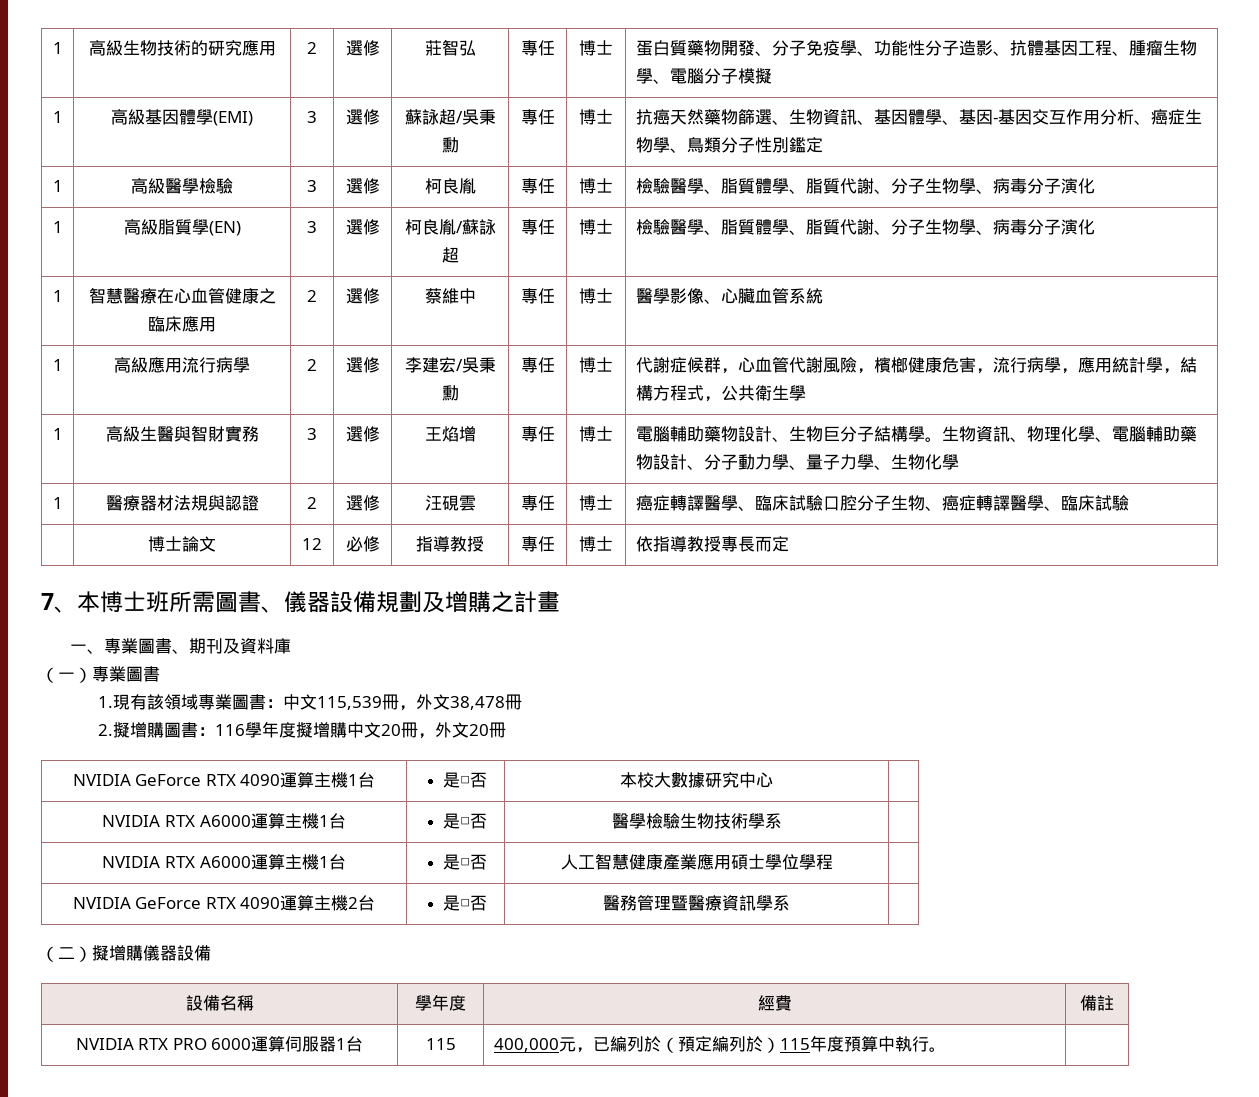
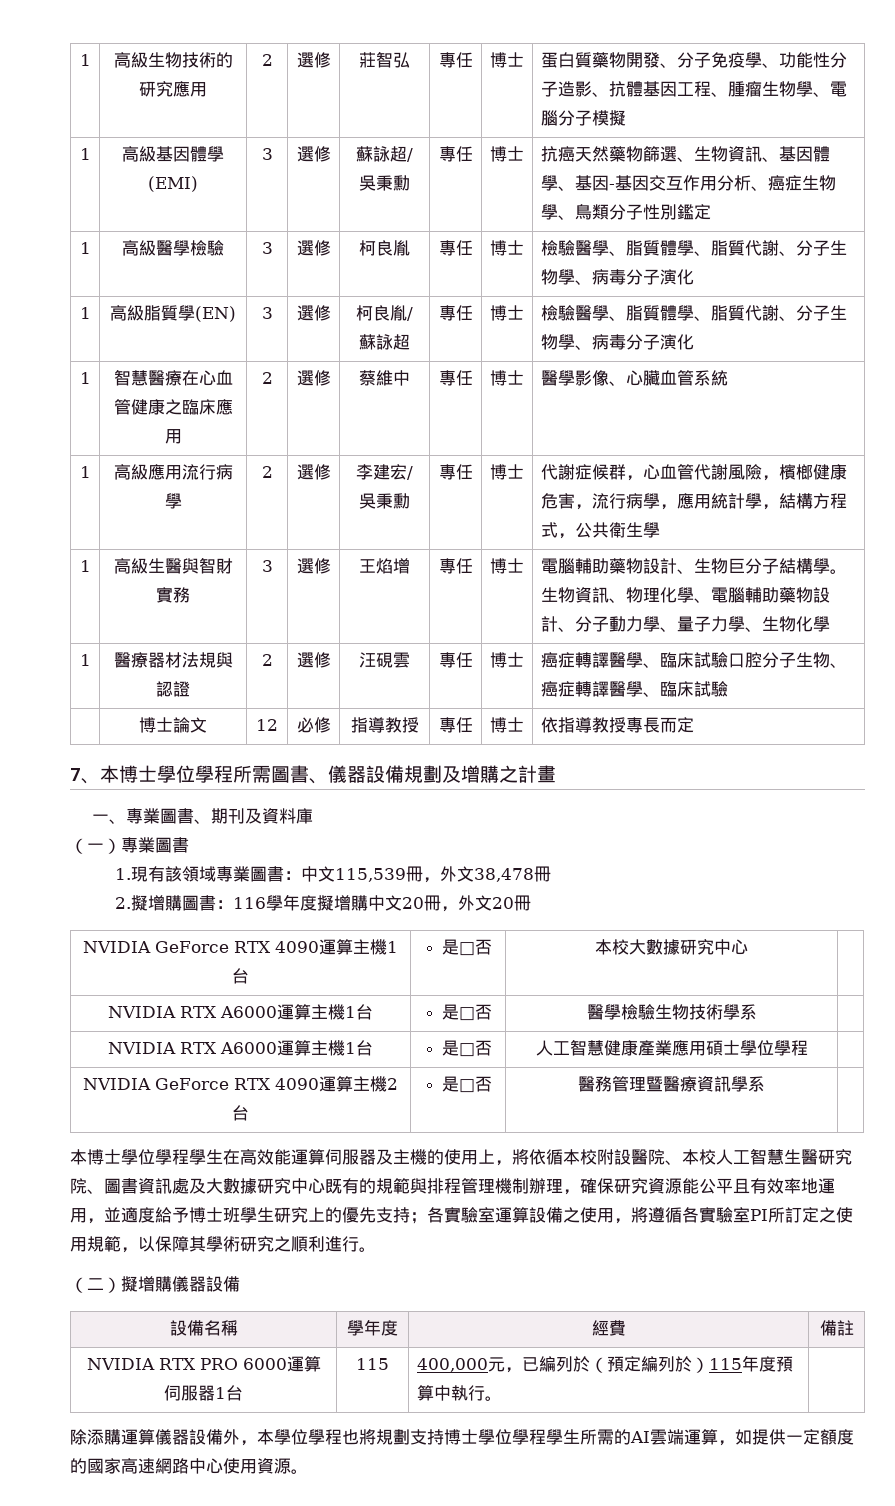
- 7、本博士班所需圖書、儀器設備規劃及增購之計畫
+ 7、本博士學位學程所需圖書、儀器設備規劃及增購之計畫
+ 本博士學位學程學生在高效能運算伺服器及主機的使用上，將依循本校附設醫院、本校人工智慧生醫研究院、圖書資訊處及大數據研究中心既有的規範與排程管理機制辦理，確保研究資源能公平且有效率地運用，並適度給予博士班學生研究上的優先支持；各實驗室運算設備之使用，將遵循各實驗室PI所訂定之使用規範，以保障其學術研究之順利進行。
+ 除添購運算儀器設備外，本學位學程也將規劃支持博士學位學程學生所需的AI雲端運算，如提供一定額度的國家高速網路中心使用資源。

